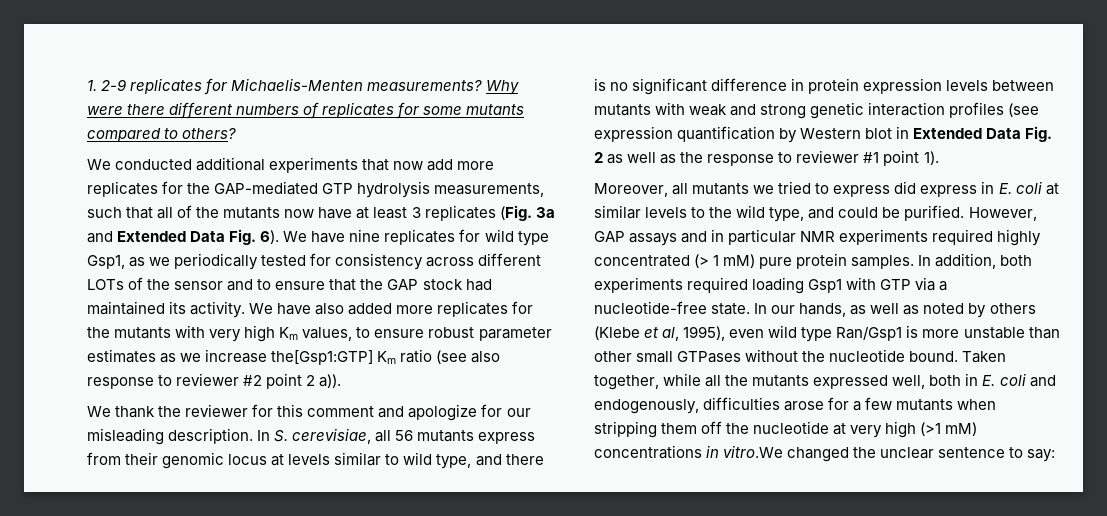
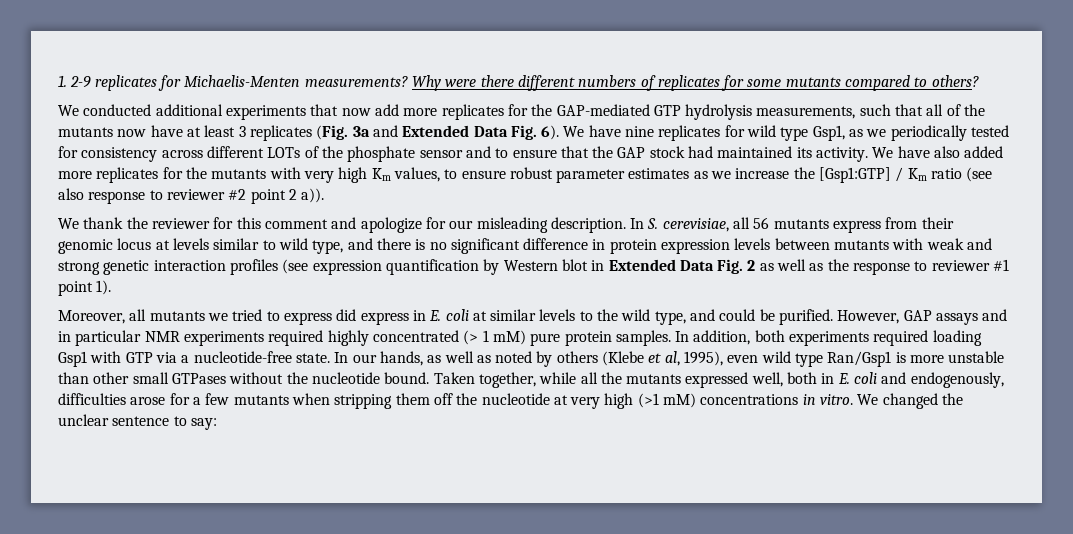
- We have nine replicates for wild type Gsp1, as we periodically tested for consistency across different LOTs of the sensor and to ensure that the GAP stock had maintained its activity.
+ We have nine replicates for wild type Gsp1, as we periodically tested for consistency across different LOTs of the phosphate sensor and to ensure that the GAP stock had maintained its activity.
- We have also added more replicates for the mutants with very high Km values, to ensure robust parameter estimates as we increase the[Gsp1:GTP] Km ratio (see also response to reviewer #2 point 2 a)).
+ We have also added more replicates for the mutants with very high Km values, to ensure robust parameter estimates as we increase the [Gsp1:GTP] / Km ratio (see also response to reviewer #2 point 2 a)).
- Taken together, while all the mutants expressed well, both in E. coli and endogenously, difficulties arose for a few mutants when stripping them off the nucleotide at very high (>1 mM) concentrations in vitro.We changed the unclear sentence to say:
+ Taken together, while all the mutants expressed well, both in E. coli and endogenously, difficulties arose for a few mutants when stripping them off the nucleotide at very high (>1 mM) concentrations in vitro. We changed the unclear sentence to say:

